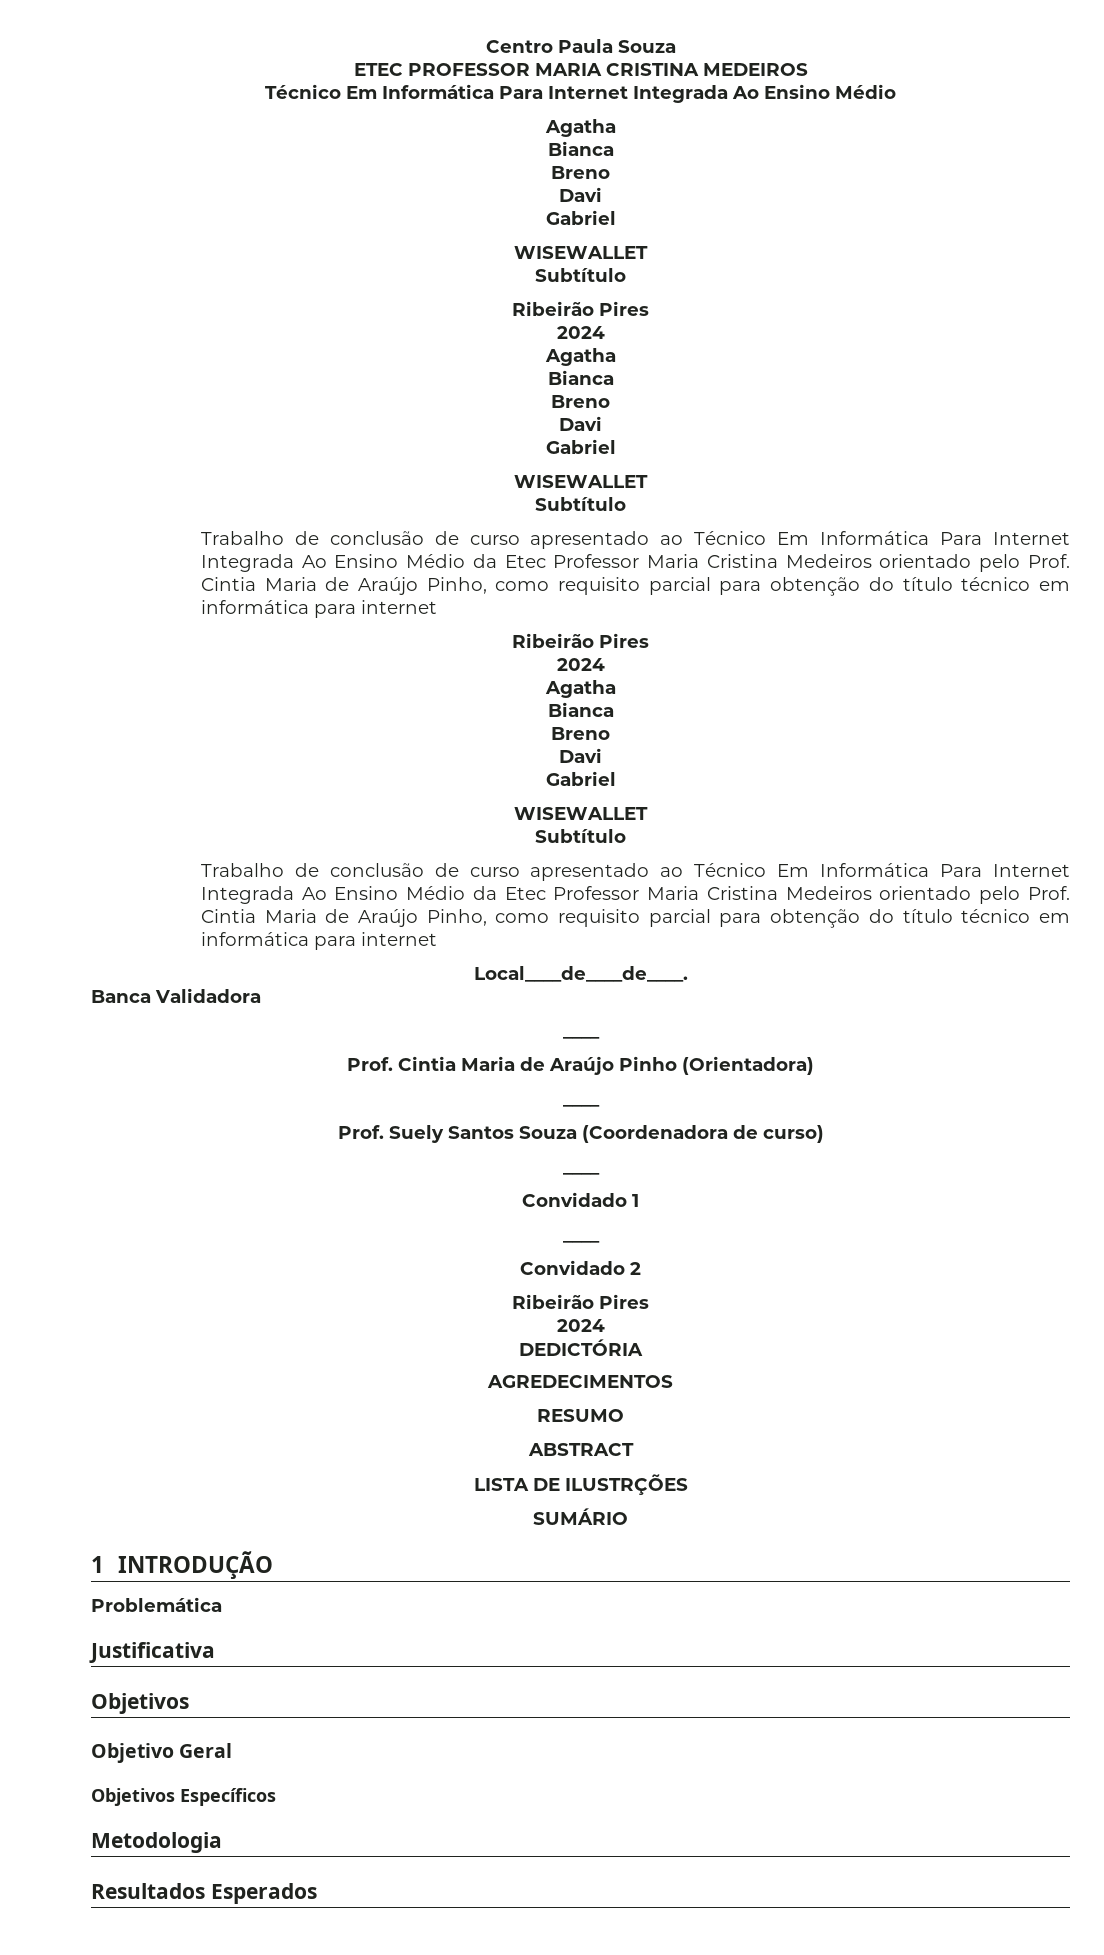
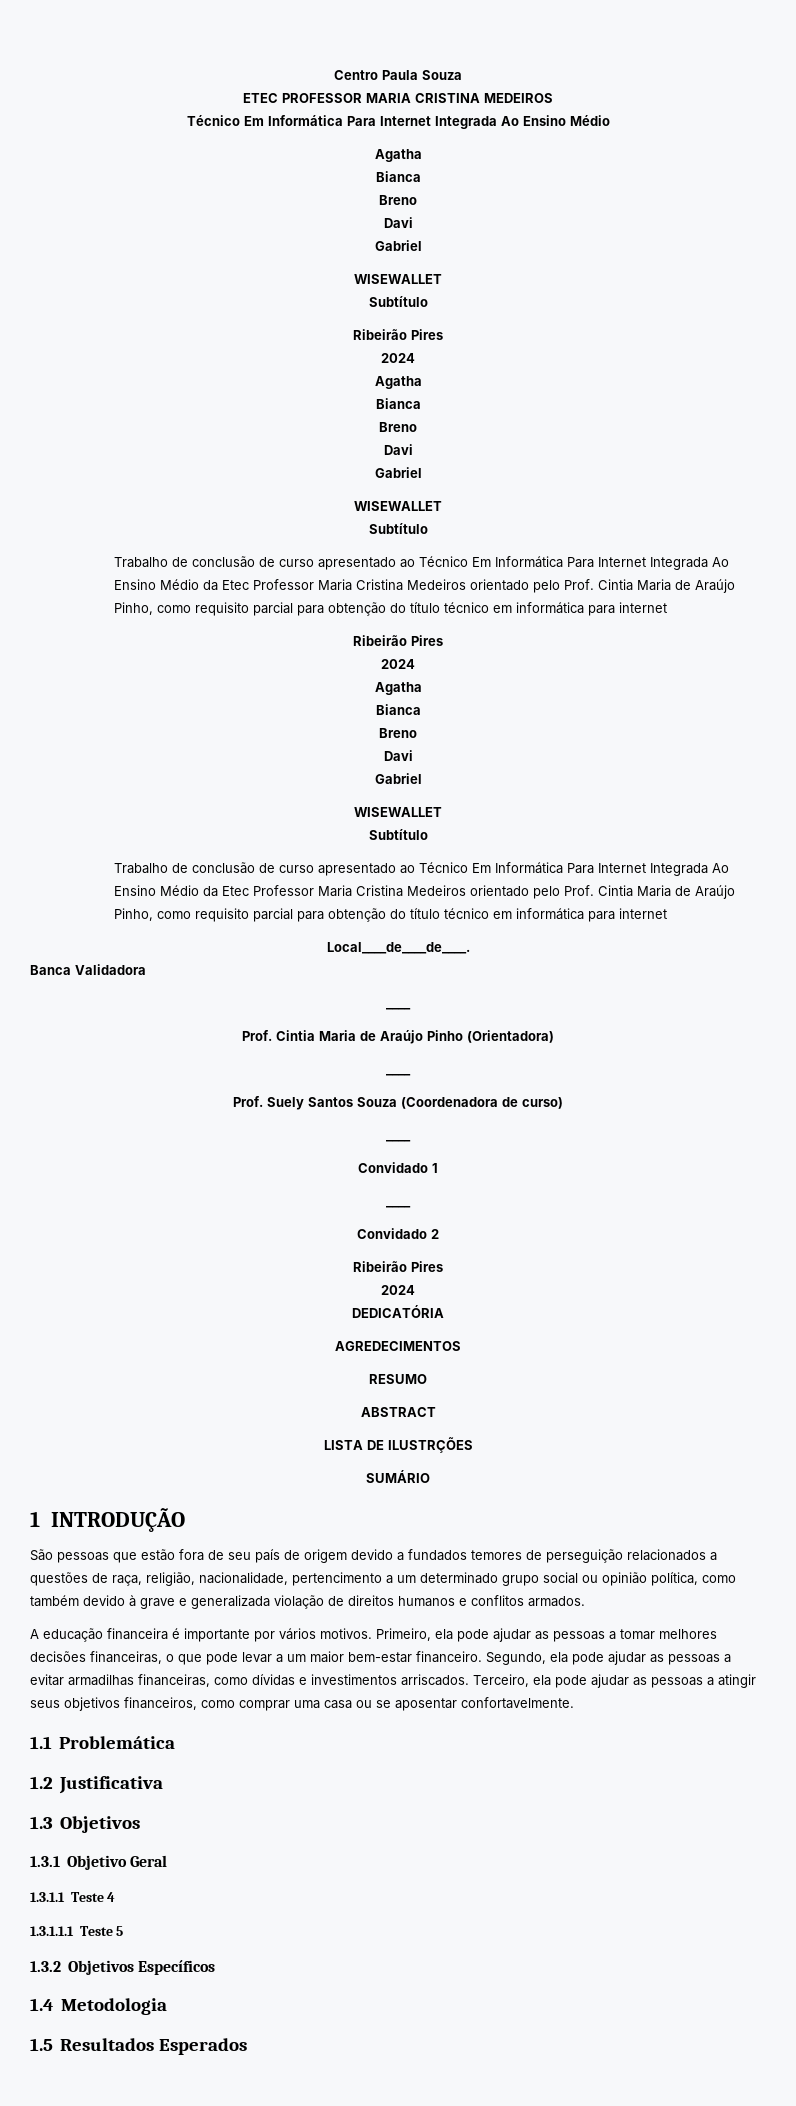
- DEDICTÓRIA
+ DEDICATÓRIA
- Problemática
+ São pessoas que estão fora de seu país de origem devido a fundados temores de perseguição relacionados a questões de raça, religião, nacionalidade, pertencimento a um determinado grupo social ou opinião política, como também devido à grave e generalizada violação de direitos humanos e conflitos armados.
+ A educação financeira é importante por vários motivos. Primeiro, ela pode ajudar as pessoas a tomar melhores decisões financeiras, o que pode levar a um maior bem-estar financeiro. Segundo, ela pode ajudar as pessoas a evitar armadilhas financeiras, como dívidas e investimentos arriscados. Terceiro, ela pode ajudar as pessoas a atingir seus objetivos financeiros, como comprar uma casa ou se aposentar confortavelmente.
+ 1.1 Problemática
- Justificativa
- Objetivos
+ 1.2 Justificativa
+ 1.3 Objetivos
- Objetivo Geral
+ 1.3.1 Objetivo Geral
- Objetivos Específicos
+ 1.3.1.1 Teste 4
+ 1.3.1.1.1 Teste 5
+ 1.3.2 Objetivos Específicos
- Metodologia
+ 1.4 Metodologia
- Resultados Esperados
+ 1.5 Resultados Esperados

